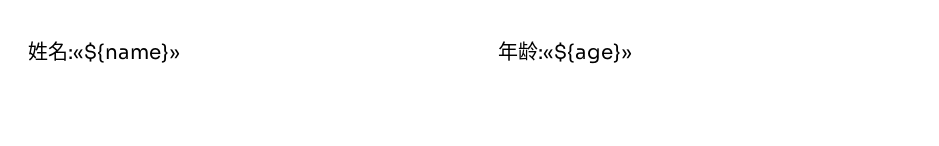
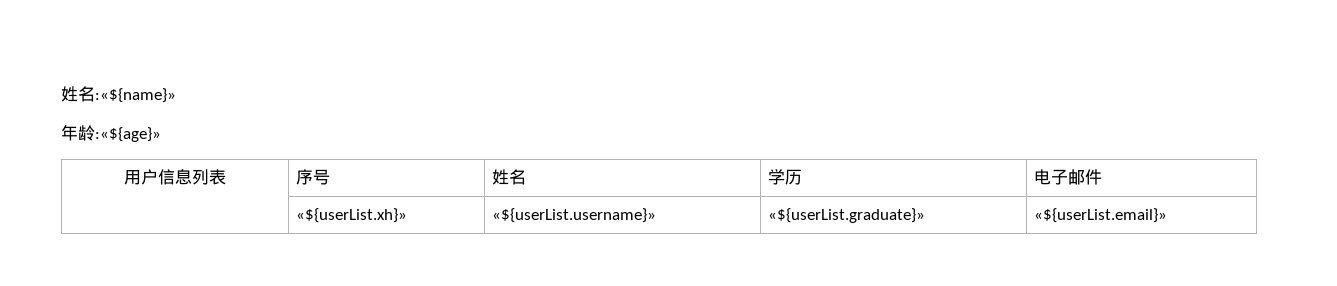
+ 用户信息列表 | 序号 | 姓名 | 学历 | 电子邮件
+ | «${userList.xh}» | «${userList.username}» | «${userList.graduate}» | «${userList.email}»

